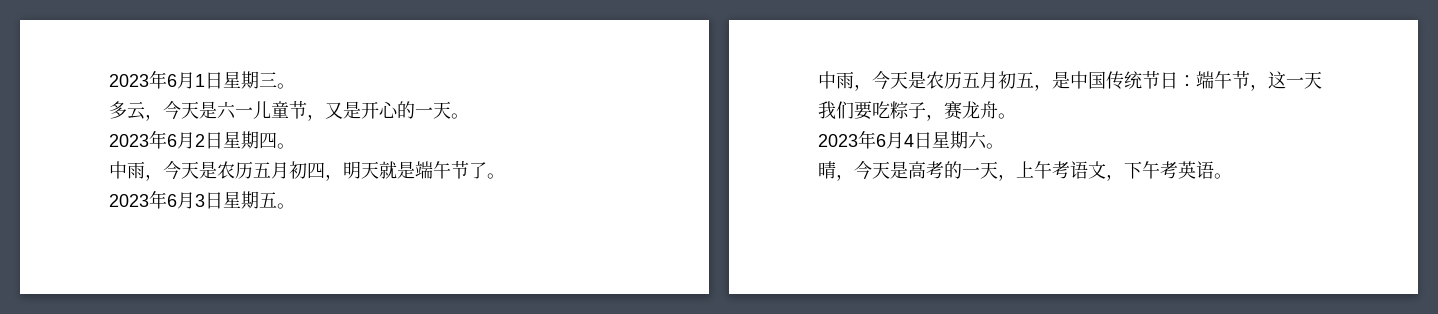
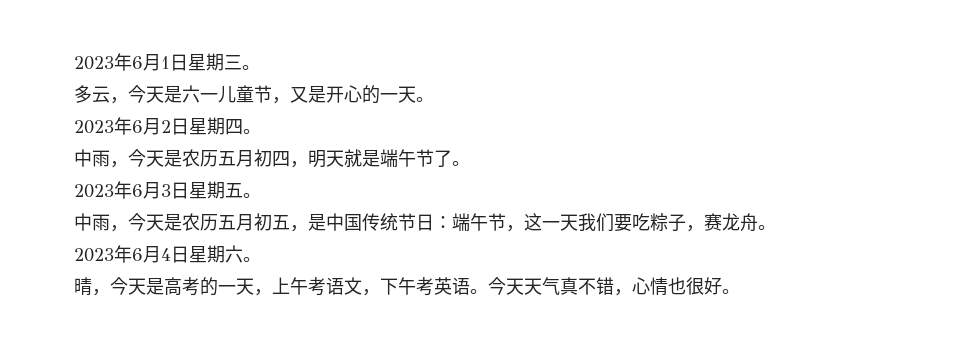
+ 今天天气真不错，心情也很好。

